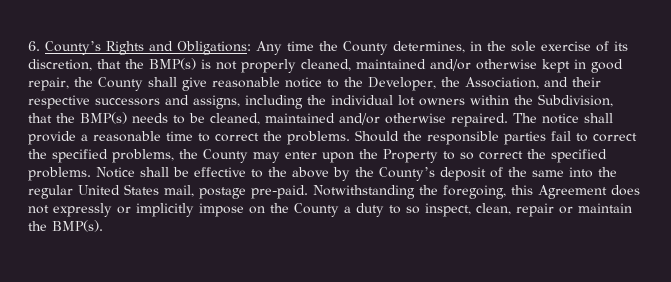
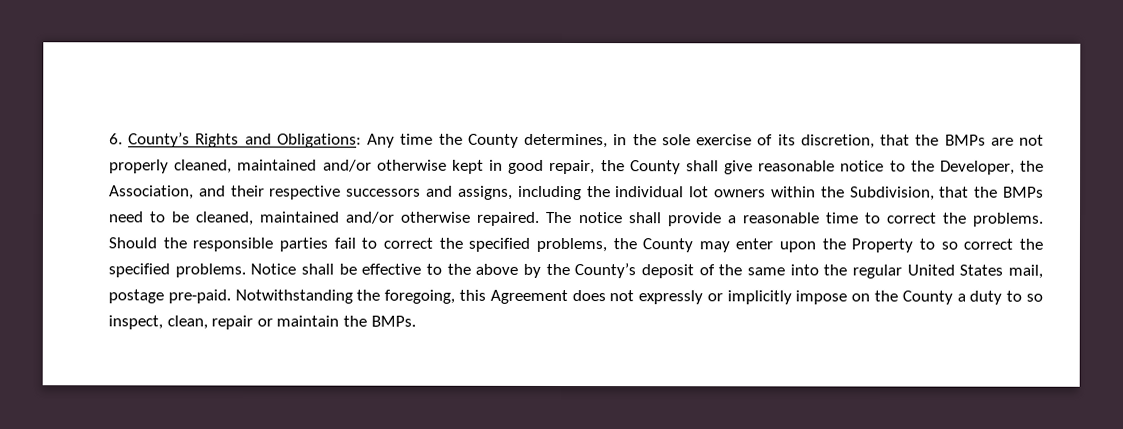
- Any time the County determines, in the sole exercise of its discretion, that the BMP(s) is not properly cleaned, maintained and/or otherwise kept in good repair, the County shall give reasonable notice to the Developer, the Association, and their respective successors and assigns, including the individual lot owners within the Subdivision, that the BMP(s) needs to be cleaned, maintained and/or otherwise repaired.
+ Any time the County determines, in the sole exercise of its discretion, that the BMPs are not properly cleaned, maintained and/or otherwise kept in good repair, the County shall give reasonable notice to the Developer, the Association, and their respective successors and assigns, including the individual lot owners within the Subdivision, that the BMPs need to be cleaned, maintained and/or otherwise repaired.
- Notwithstanding the foregoing, this Agreement does not expressly or implicitly impose on the County a duty to so inspect, clean, repair or maintain the BMP(s).
+ Notwithstanding the foregoing, this Agreement does not expressly or implicitly impose on the County a duty to so inspect, clean, repair or maintain the BMPs.

